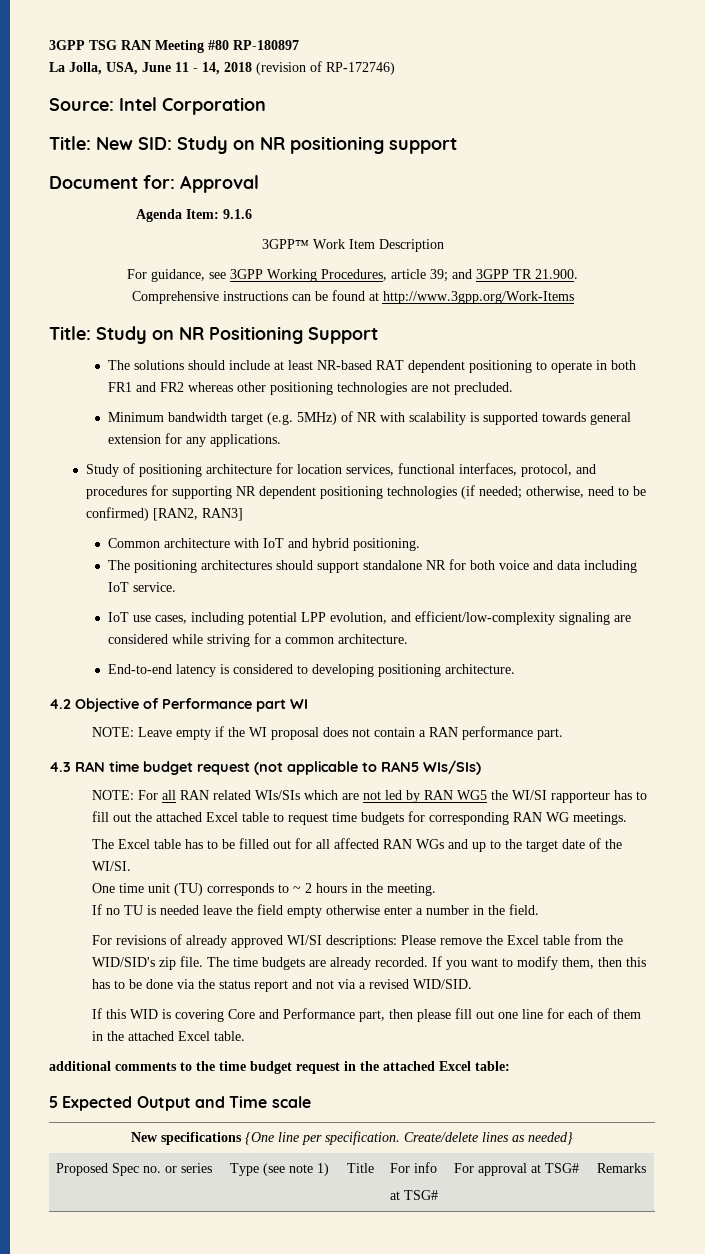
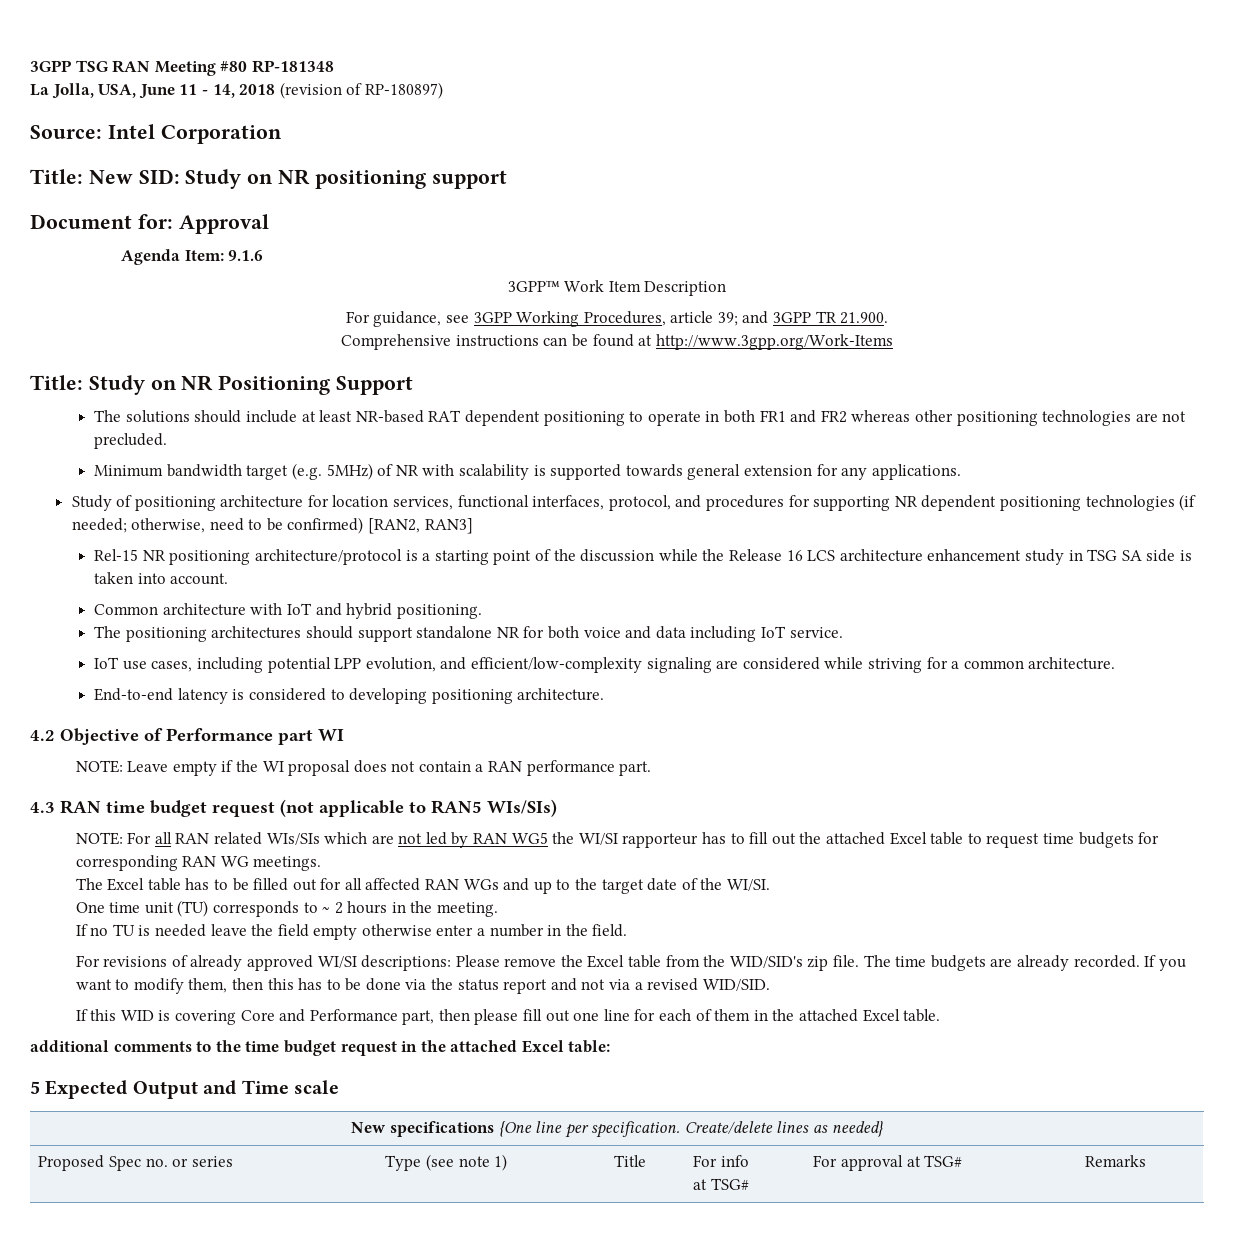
- 3GPP TSG RAN Meeting #80 RP-180897
+ 3GPP TSG RAN Meeting #80 RP-181348
- La Jolla, USA, June 11 - 14, 2018 (revision of RP-172746)
+ La Jolla, USA, June 11 - 14, 2018 (revision of RP-180897)
+ Rel-15 NR positioning architecture/protocol is a starting point of the discussion while the Release 16 LCS architecture enhancement study in TSG SA side is taken into account.

